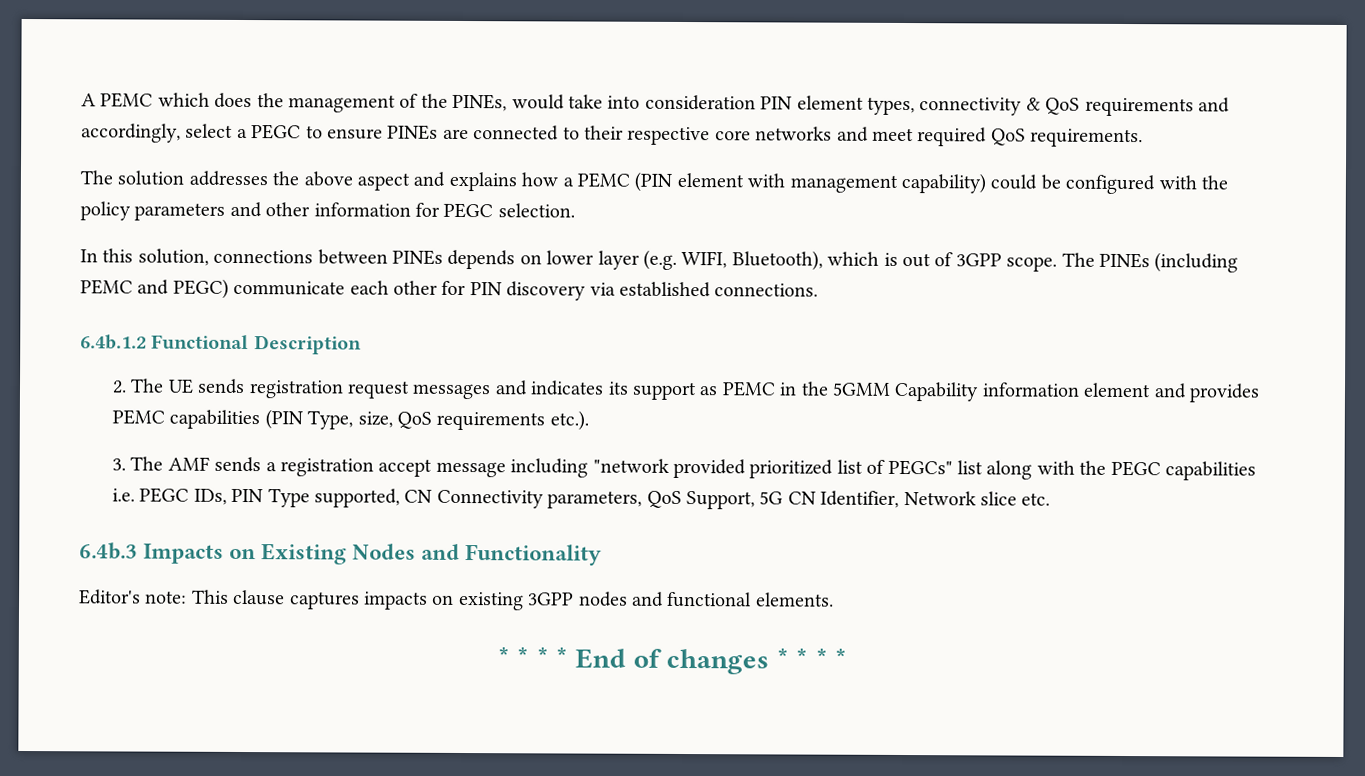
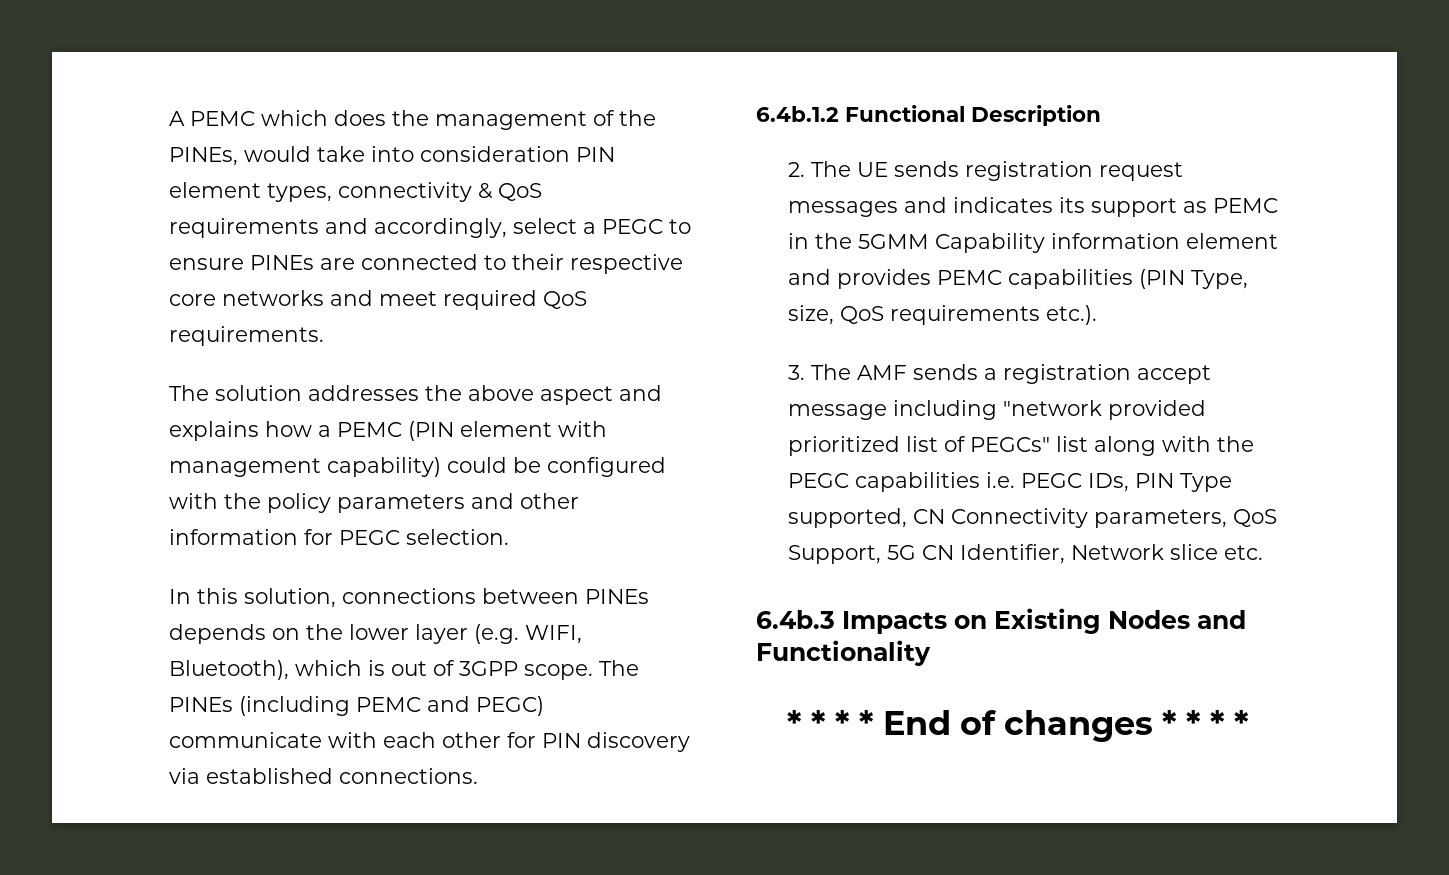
- In this solution, connections between PINEs depends on lower layer (e.g. WIFI, Bluetooth), which is out of 3GPP scope.
+ In this solution, connections between PINEs depends on the lower layer (e.g. WIFI, Bluetooth), which is out of 3GPP scope.
- The PINEs (including PEMC and PEGC) communicate each other for PIN discovery via established connections.
+ The PINEs (including PEMC and PEGC) communicate with each other for PIN discovery via established connections.
- Editor's note: This clause captures impacts on existing 3GPP nodes and functional elements.

